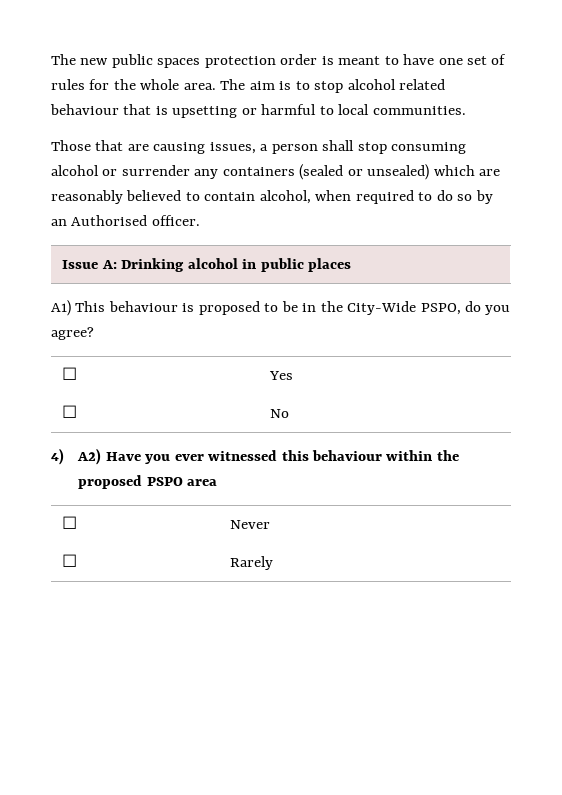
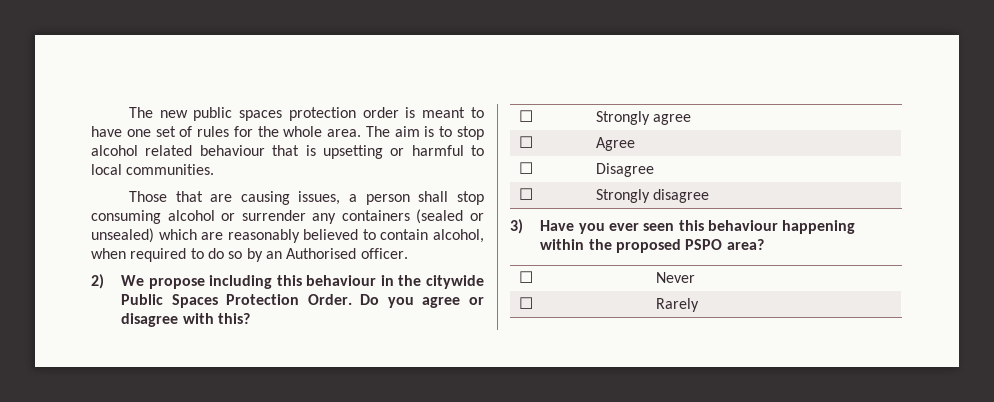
- Issue A: Drinking alcohol in public places
- A1) This behaviour is proposed to be in the City-Wide PSPO, do you agree?
- ☐ | Yes
- ☐ | No
- 4) A2) Have you ever witnessed this behaviour within the proposed PSPO area
+ 2) We propose including this behaviour in the citywide Public Spaces Protection Order. Do you agree or disagree with this?
+ ☐ | Strongly agree
+ ☐ | Agree
+ ☐ | Disagree
+ ☐ | Strongly disagree
+ 3) Have you ever seen this behaviour happening within the proposed PSPO area?

